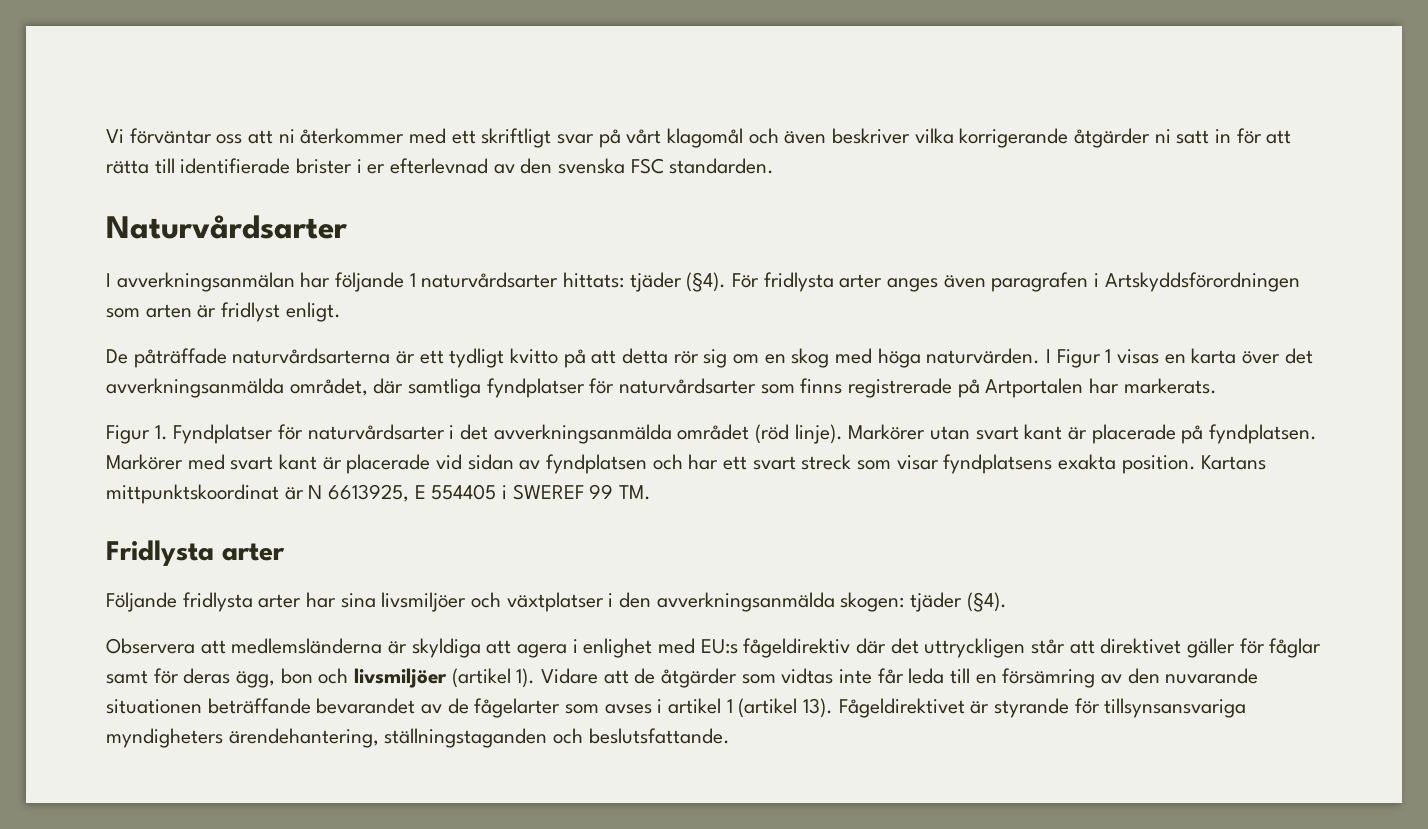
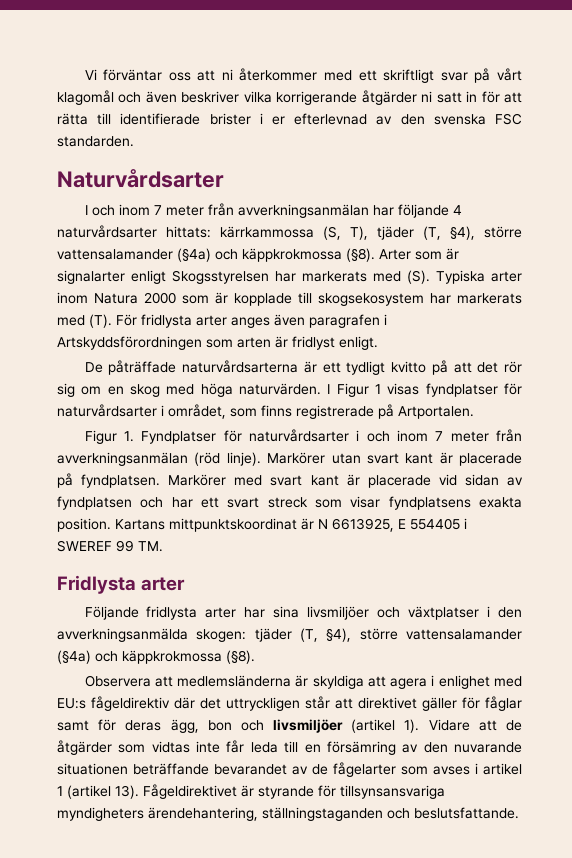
- I avverkningsanmälan har följande 1 naturvårdsarter hittats: tjäder (§4). För fridlysta arter anges även paragrafen i Artskyddsförordningen som arten är fridlyst enligt.
+ I och inom 7 meter från avverkningsanmälan har följande 4 naturvårdsarter hittats: kärrkammossa (S, T), tjäder (T, §4), större vattensalamander (§4a) och käppkrokmossa (§8). Arter som är signalarter enligt Skogsstyrelsen har markerats med (S). Typiska arter inom Natura 2000 som är kopplade till skogsekosystem har markerats med (T). För fridlysta arter anges även paragrafen i Artskyddsförordningen som arten är fridlyst enligt.
- De påträffade naturvårdsarterna är ett tydligt kvitto på att detta rör sig om en skog med höga naturvärden.
+ De påträffade naturvårdsarterna är ett tydligt kvitto på att det rör sig om en skog med höga naturvärden.
- I Figur 1 visas en karta över det avverkningsanmälda området, där samtliga fyndplatser för naturvårdsarter som finns registrerade på Artportalen har markerats.
+ I Figur 1 visas fyndplatser för naturvårdsarter i området, som finns registrerade på Artportalen.
- Figur 1. Fyndplatser för naturvårdsarter i det avverkningsanmälda området (röd linje).
+ Figur 1. Fyndplatser för naturvårdsarter i och inom 7 meter från avverkningsanmälan (röd linje).
- Följande fridlysta arter har sina livsmiljöer och växtplatser i den avverkningsanmälda skogen: tjäder (§4).
+ Följande fridlysta arter har sina livsmiljöer och växtplatser i den avverkningsanmälda skogen: tjäder (T, §4), större vattensalamander (§4a) och käppkrokmossa (§8).

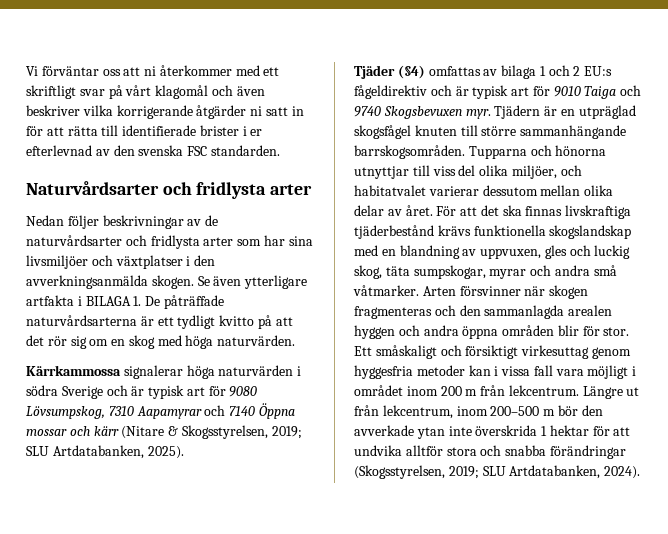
- Naturvårdsarter
- I och inom 7 meter från avverkningsanmälan har följande 4 naturvårdsarter hittats: kärrkammossa (S, T), tjäder (T, §4), större vattensalamander (§4a) och käppkrokmossa (§8). Arter som är signalarter enligt Skogsstyrelsen har markerats med (S). Typiska arter inom Natura 2000 som är kopplade till skogsekosystem har markerats med (T). För fridlysta arter anges även paragrafen i Artskyddsförordningen som arten är fridlyst enligt.
- De påträffade naturvårdsarterna är ett tydligt kvitto på att det rör sig om en skog med höga naturvärden. I Figur 1 visas fyndplatser för naturvårdsarter i området, som finns registrerade på Artportalen.
- Figur 1. Fyndplatser för naturvårdsarter i och inom 7 meter från avverkningsanmälan (röd linje). Markörer utan svart kant är placerade på fyndplatsen. Markörer med svart kant är placerade vid sidan av fyndplatsen och har ett svart streck som visar fyndplatsens exakta position. Kartans mittpunktskoordinat är N 6613925, E 554405 i SWEREF 99 TM.
- Fridlysta arter
- Följande fridlysta arter har sina livsmiljöer och växtplatser i den avverkningsanmälda skogen: tjäder (T, §4), större vattensalamander (§4a) och käppkrokmossa (§8).
- Observera att medlemsländerna är skyldiga att agera i enlighet med EU:s fågeldirektiv där det uttryckligen står att direktivet gäller för fåglar samt för deras ägg, bon och livsmiljöer (artikel 1). Vidare att de åtgärder som vidtas inte får leda till en försämring av den nuvarande situationen beträffande bevarandet av de fågelarter som avses i artikel 1 (artikel 13). Fågeldirektivet är styrande för tillsynsansvariga myndigheters ärendehantering, ställningstaganden och beslutsfattande.
+ Naturvårdsarter och fridlysta arter
+ Nedan följer beskrivningar av de naturvårdsarter och fridlysta arter som har sina livsmiljöer och växtplatser i den avverkningsanmälda skogen. Se även ytterligare artfakta i BILAGA 1. De påträffade naturvårdsarterna är ett tydligt kvitto på att det rör sig om en skog med höga naturvärden.
+ Kärrkammossa signalerar höga naturvärden i södra Sverige och är typisk art för 9080 Lövsumpskog, 7310 Aapamyrar och 7140 Öppna mossar och kärr (Nitare & Skogsstyrelsen, 2019; SLU Artdatabanken, 2025).
+ Tjäder (§4) omfattas av bilaga 1 och 2 EU:s fågeldirektiv och är typisk art för 9010 Taiga och 9740 Skogsbevuxen myr. Tjädern är en utpräglad skogsfågel knuten till större sammanhängande barrskogsområden. Tupparna och hönorna utnyttjar till viss del olika miljöer, och habitatvalet varierar dessutom mellan olika delar av året. För att det ska finnas livskraftiga tjäderbestånd krävs funktionella skogslandskap med en blandning av uppvuxen, gles och luckig skog, täta sumpskogar, myrar och andra små våtmarker. Arten försvinner när skogen fragmenteras och den sammanlagda arealen hyggen och andra öppna områden blir för stor. Ett småskaligt och försiktigt virkesuttag genom hyggesfria metoder kan i vissa fall vara möjligt i området inom 200 m från lekcentrum. Längre ut från lekcentrum, inom 200–500 m bör den avverkade ytan inte överskrida 1 hektar för att undvika alltför stora och snabba förändringar (Skogsstyrelsen, 2019; SLU Artdatabanken, 2024).

